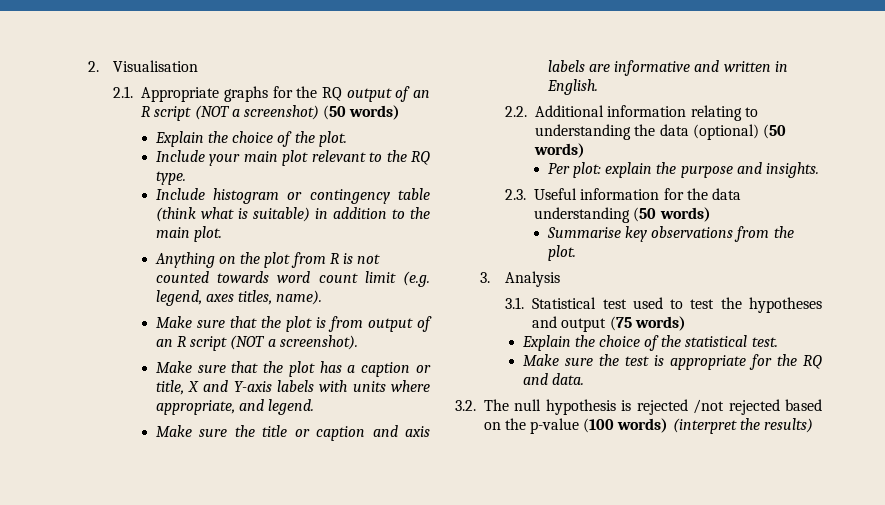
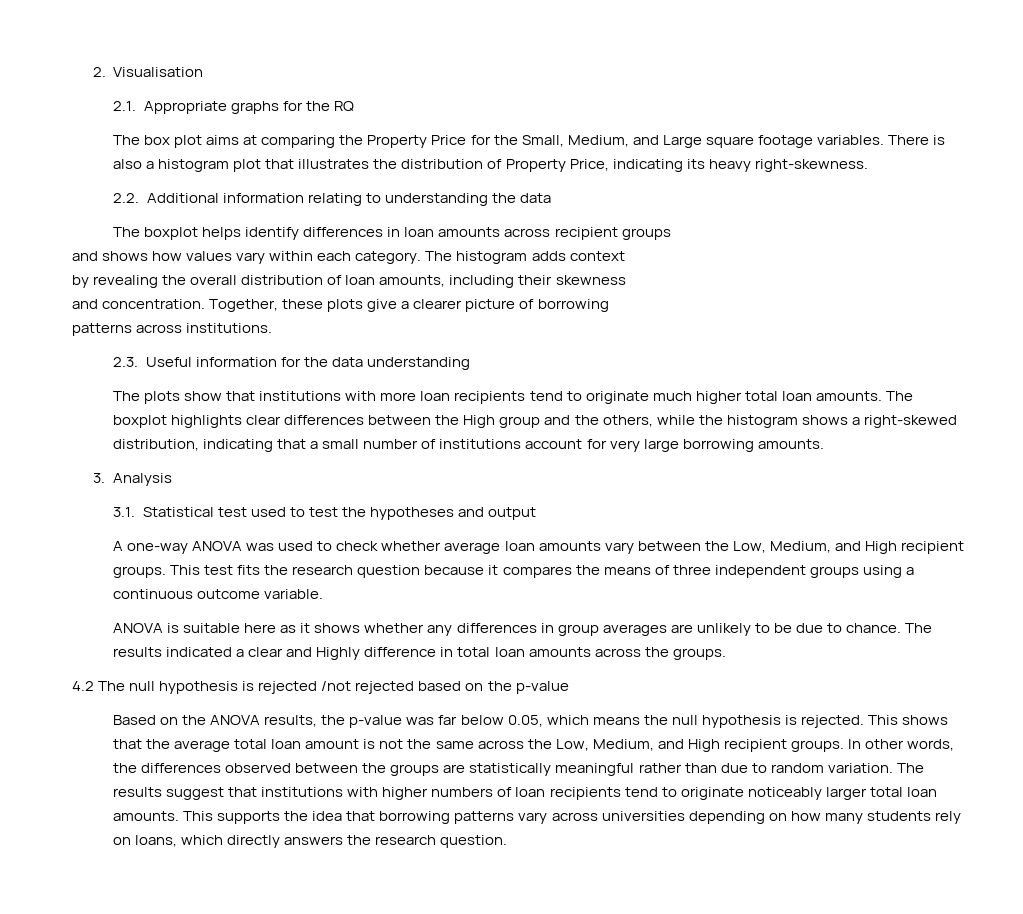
- 2.1. Appropriate graphs for the RQ output of an R script (NOT a screenshot) (50 words)
- Explain the choice of the plot.
- Include your main plot relevant to the RQ type.
- Include histogram or contingency table (think what is suitable) in addition to the main plot.
- Anything on the plot from R is not counted towards word count limit (e.g. legend, axes titles, name).
- Make sure that the plot is from output of an R script (NOT a screenshot).
- Make sure that the plot has a caption or title, X and Y-axis labels with units where appropriate, and legend.
- Make sure the title or caption and axis labels are informative and written in English.
+ 2.1. Appropriate graphs for the RQ
+ The box plot aims at comparing the Property Price for the Small, Medium, and Large square footage variables. There is also a histogram plot that illustrates the distribution of Property Price, indicating its heavy right-skewness.
- 2.2. Additional information relating to understanding the data (optional) (50 words)
- Per plot: explain the purpose and insights.
+ 2.2. Additional information relating to understanding the data
+ The boxplot helps identify differences in loan amounts across recipient groups
+ and shows how values vary within each category. The histogram adds context
+ by revealing the overall distribution of loan amounts, including their skewness
+ and concentration. Together, these plots give a clearer picture of borrowing
+ patterns across institutions.
- 2.3. Useful information for the data understanding (50 words)
- Summarise key observations from the plot.
+ 2.3. Useful information for the data understanding
+ The plots show that institutions with more loan recipients tend to originate much higher total loan amounts. The boxplot highlights clear differences between the High group and the others, while the histogram shows a right-skewed distribution, indicating that a small number of institutions account for very large borrowing amounts.
- 3.1. Statistical test used to test the hypotheses and output (75 words)
- Explain the choice of the statistical test.
- Make sure the test is appropriate for the RQ and data.
- 3.2. The null hypothesis is rejected /not rejected based on the p-value (100 words) (interpret the results)
+ 3.1. Statistical test used to test the hypotheses and output
+ A one-way ANOVA was used to check whether average loan amounts vary between the Low, Medium, and High recipient groups. This test fits the research question because it compares the means of three independent groups using a continuous outcome variable.
+ ANOVA is suitable here as it shows whether any differences in group averages are unlikely to be due to chance. The results indicated a clear and Highly difference in total loan amounts across the groups.
+ 4.2 The null hypothesis is rejected /not rejected based on the p-value
+ Based on the ANOVA results, the p-value was far below 0.05, which means the null hypothesis is rejected. This shows that the average total loan amount is not the same across the Low, Medium, and High recipient groups. In other words, the differences observed between the groups are statistically meaningful rather than due to random variation. The results suggest that institutions with higher numbers of loan recipients tend to originate noticeably larger total loan amounts. This supports the idea that borrowing patterns vary across universities depending on how many students rely on loans, which directly answers the research question.

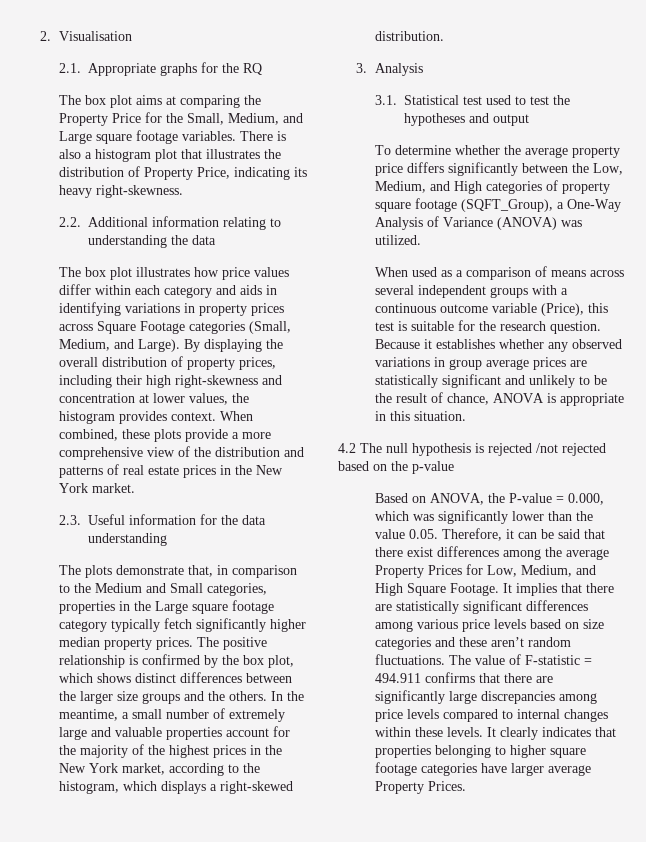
- The boxplot helps identify differences in loan amounts across recipient groups
- and shows how values vary within each category. The histogram adds context
- by revealing the overall distribution of loan amounts, including their skewness
- and concentration. Together, these plots give a clearer picture of borrowing
- patterns across institutions.
+ The box plot illustrates how price values differ within each category and aids in identifying variations in property prices across Square Footage categories (Small, Medium, and Large). By displaying the overall distribution of property prices, including their high right-skewness and concentration at lower values, the histogram provides context. When combined, these plots provide a more comprehensive view of the distribution and patterns of real estate prices in the New York market.
- The plots show that institutions with more loan recipients tend to originate much higher total loan amounts. The boxplot highlights clear differences between the High group and the others, while the histogram shows a right-skewed distribution, indicating that a small number of institutions account for very large borrowing amounts.
+ The plots demonstrate that, in comparison to the Medium and Small categories, properties in the Large square footage category typically fetch significantly higher median property prices. The positive relationship is confirmed by the box plot, which shows distinct differences between the larger size groups and the others. In the meantime, a small number of extremely large and valuable properties account for the majority of the highest prices in the New York market, according to the histogram, which displays a right-skewed distribution.
- A one-way ANOVA was used to check whether average loan amounts vary between the Low, Medium, and High recipient groups. This test fits the research question because it compares the means of three independent groups using a continuous outcome variable.
- ANOVA is suitable here as it shows whether any differences in group averages are unlikely to be due to chance. The results indicated a clear and Highly difference in total loan amounts across the groups.
+ To determine whether the average property price differs significantly between the Low, Medium, and High categories of property square footage (SQFT_Group), a One-Way Analysis of Variance (ANOVA) was utilized.
+ When used as a comparison of means across several independent groups with a continuous outcome variable (Price), this test is suitable for the research question. Because it establishes whether any observed variations in group average prices are statistically significant and unlikely to be the result of chance, ANOVA is appropriate in this situation.
- Based on the ANOVA results, the p-value was far below 0.05, which means the null hypothesis is rejected. This shows that the average total loan amount is not the same across the Low, Medium, and High recipient groups. In other words, the differences observed between the groups are statistically meaningful rather than due to random variation. The results suggest that institutions with higher numbers of loan recipients tend to originate noticeably larger total loan amounts. This supports the idea that borrowing patterns vary across universities depending on how many students rely on loans, which directly answers the research question.
+ Based on ANOVA, the P-value = 0.000, which was significantly lower than the value 0.05. Therefore, it can be said that there exist differences among the average Property Prices for Low, Medium, and High Square Footage. It implies that there are statistically significant differences among various price levels based on size categories and these aren’t random fluctuations. The value of F-statistic = 494.911 confirms that there are significantly large discrepancies among price levels compared to internal changes within these levels. It clearly indicates that properties belonging to higher square footage categories have larger average Property Prices.

